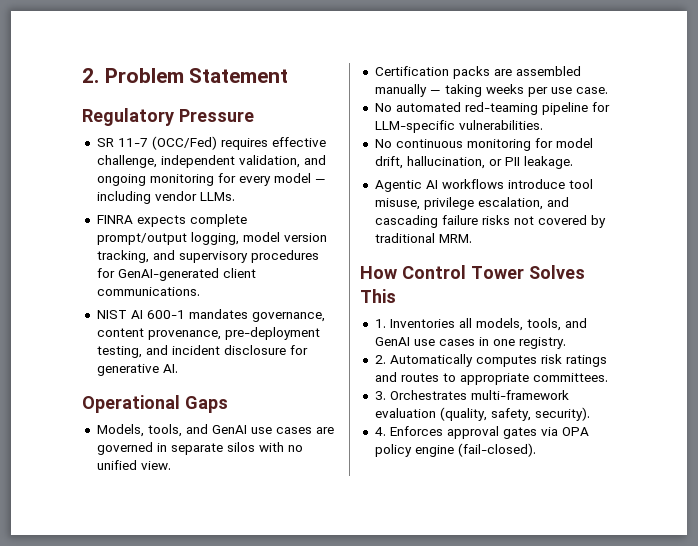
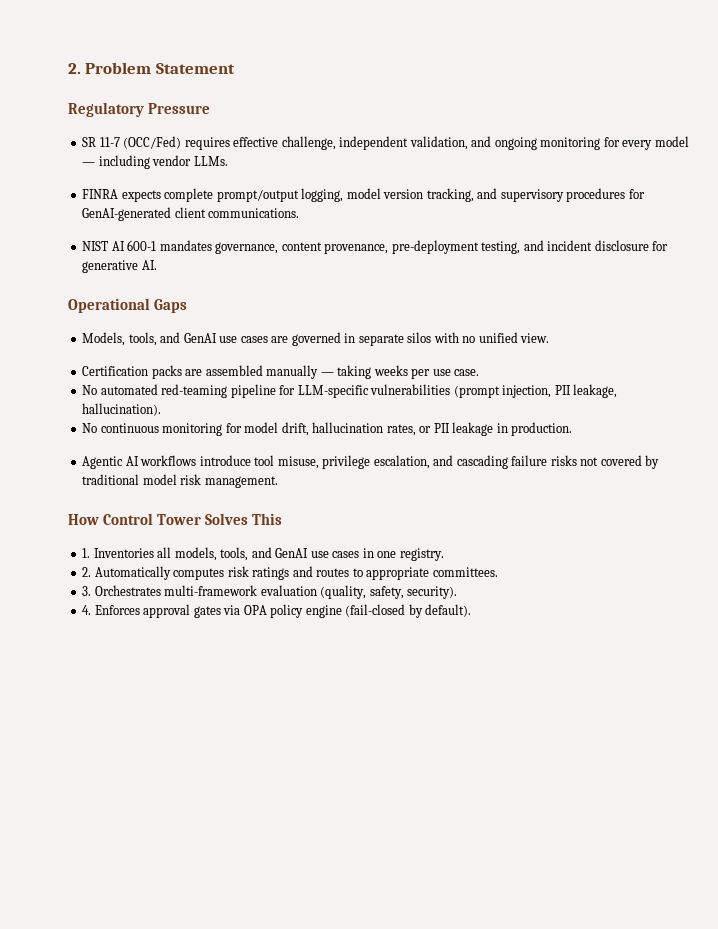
- No automated red-teaming pipeline for LLM-specific vulnerabilities.
+ No automated red-teaming pipeline for LLM-specific vulnerabilities (prompt injection, PII leakage, hallucination).
- No continuous monitoring for model drift, hallucination, or PII leakage.
+ No continuous monitoring for model drift, hallucination rates, or PII leakage in production.
- Agentic AI workflows introduce tool misuse, privilege escalation, and cascading failure risks not covered by traditional MRM.
+ Agentic AI workflows introduce tool misuse, privilege escalation, and cascading failure risks not covered by traditional model risk management.
- 4. Enforces approval gates via OPA policy engine (fail-closed).
+ 4. Enforces approval gates via OPA policy engine (fail-closed by default).

